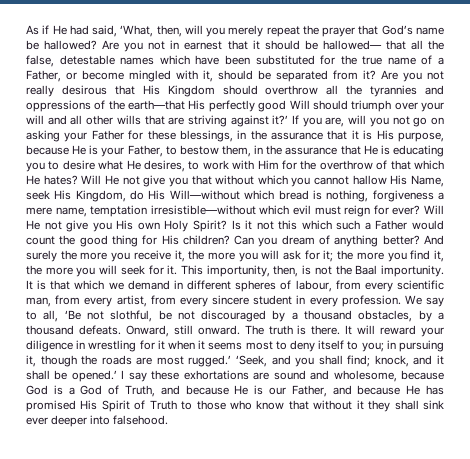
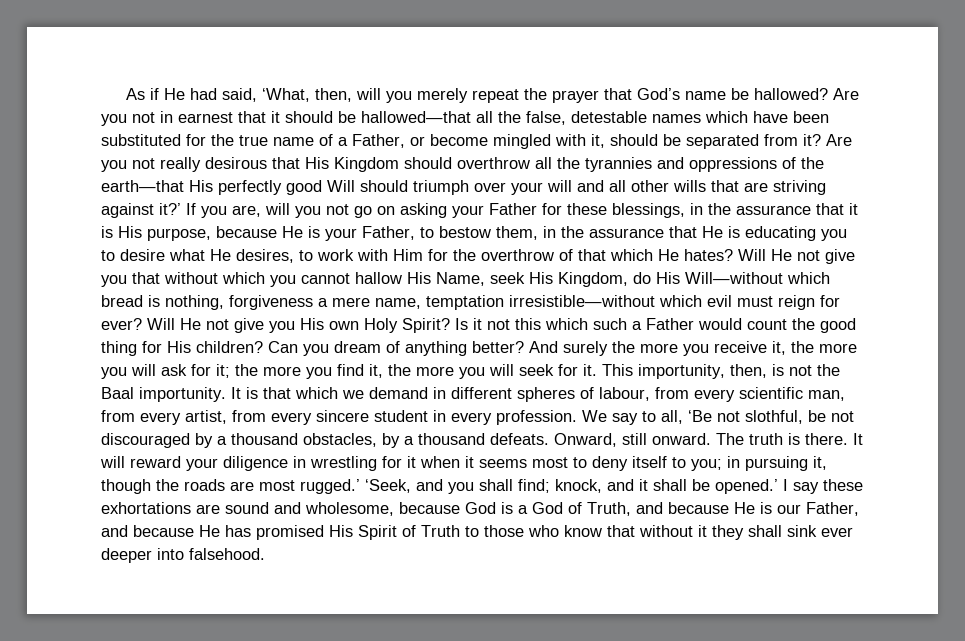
- Are you not in earnest that it should be hallowed— that all the false, detestable names which have been substituted for the true name of a Father, or become mingled with it, should be separated from it?
+ Are you not in earnest that it should be hallowed—that all the false, detestable names which have been substituted for the true name of a Father, or become mingled with it, should be separated from it?

